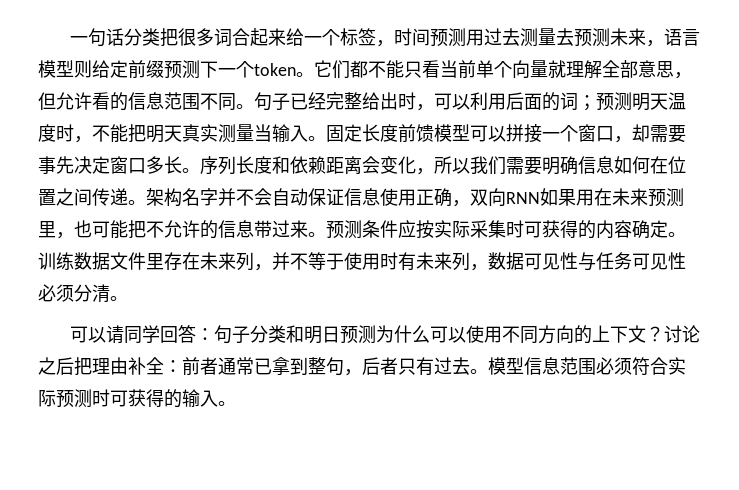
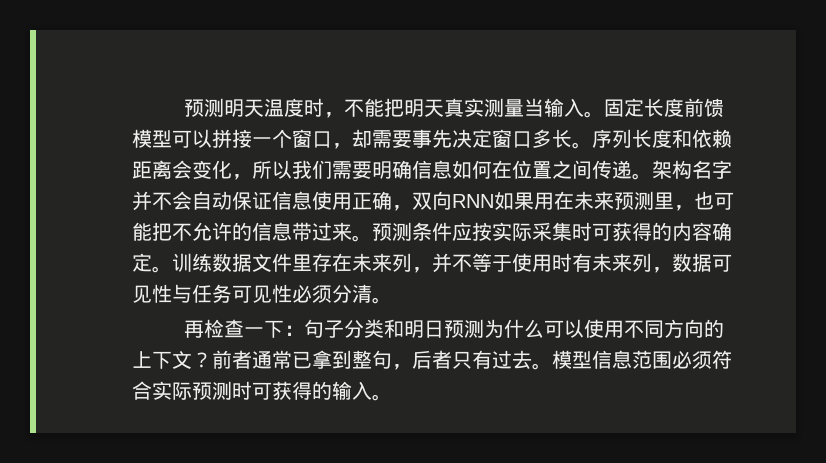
- 一句话分类把很多词合起来给一个标签，时间预测用过去测量去预测未来，语言模型则给定前缀预测下一个token。它们都不能只看当前单个向量就理解全部意思，但允许看的信息范围不同。句子已经完整给出时，可以利用后面的词；预测明天温度时，不能把明天真实测量当输入。
+ 预测明天温度时，不能把明天真实测量当输入。
- 可以请同学回答：句子分类和明日预测为什么可以使用不同方向的上下文？
+ 再检查一下：句子分类和明日预测为什么可以使用不同方向的上下文？
- 讨论之后把理由补全：前者通常已拿到整句，后者只有过去。
+ 前者通常已拿到整句，后者只有过去。

